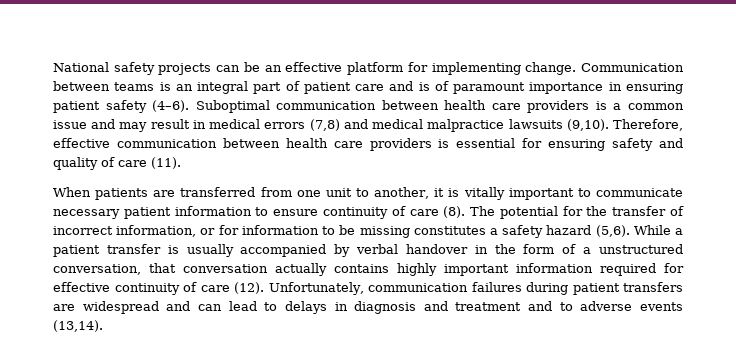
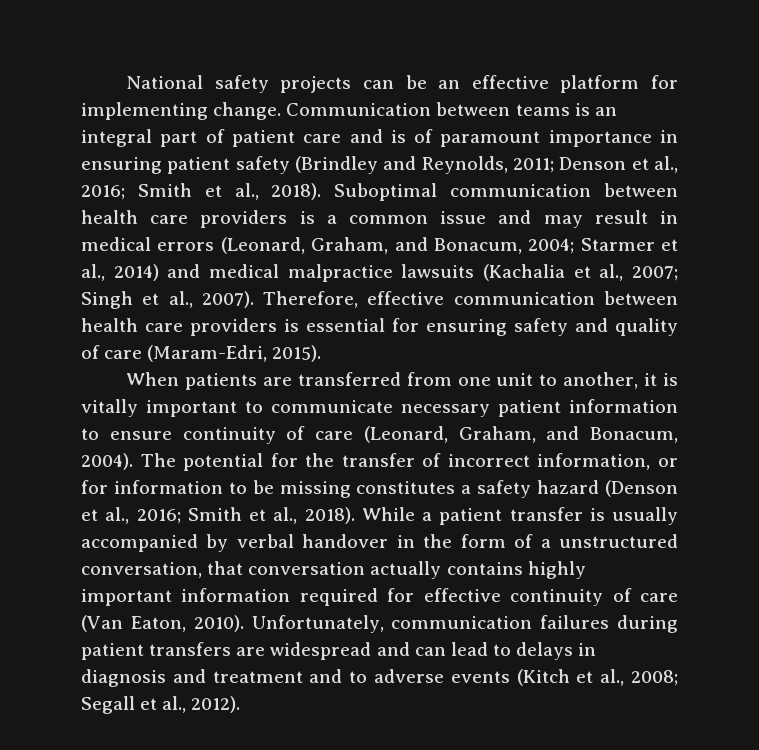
- Communication between teams is an integral part of patient care and is of paramount importance in ensuring patient safety (4–6).
+ Communication between teams is an integral part of patient care and is of paramount importance in ensuring patient safety (Brindley and Reynolds, 2011; Denson et al., 2016; Smith et al., 2018).
- Suboptimal communication between health care providers is a common issue and may result in medical errors (7,8) and medical malpractice lawsuits (9,10).
+ Suboptimal communication between health care providers is a common issue and may result in medical errors (Leonard, Graham, and Bonacum, 2004; Starmer et al., 2014) and medical malpractice lawsuits (Kachalia et al., 2007; Singh et al., 2007).
- Therefore, effective communication between health care providers is essential for ensuring safety and quality of care (11).
+ Therefore, effective communication between health care providers is essential for ensuring safety and quality of care (Maram-Edri, 2015).
- When patients are transferred from one unit to another, it is vitally important to communicate necessary patient information to ensure continuity of care (8).
+ When patients are transferred from one unit to another, it is vitally important to communicate necessary patient information to ensure continuity of care (Leonard, Graham, and Bonacum, 2004).
- The potential for the transfer of incorrect information, or for information to be missing constitutes a safety hazard (5,6).
+ The potential for the transfer of incorrect information, or for information to be missing constitutes a safety hazard (Denson et al., 2016; Smith et al., 2018).
- While a patient transfer is usually accompanied by verbal handover in the form of a unstructured conversation, that conversation actually contains highly important information required for effective continuity of care (12).
+ While a patient transfer is usually accompanied by verbal handover in the form of a unstructured conversation, that conversation actually contains highly important information required for effective continuity of care (Van Eaton, 2010).
- Unfortunately, communication failures during patient transfers are widespread and can lead to delays in diagnosis and treatment and to adverse events (13,14).
+ Unfortunately, communication failures during patient transfers are widespread and can lead to delays in diagnosis and treatment and to adverse events (Kitch et al., 2008; Segall et al., 2012).

